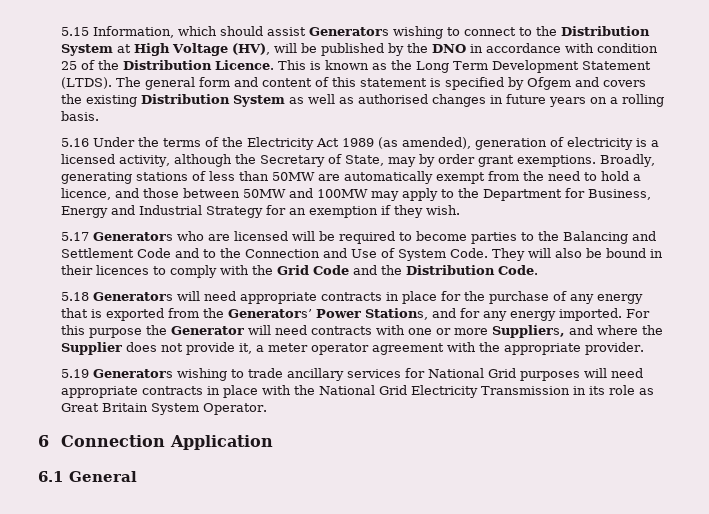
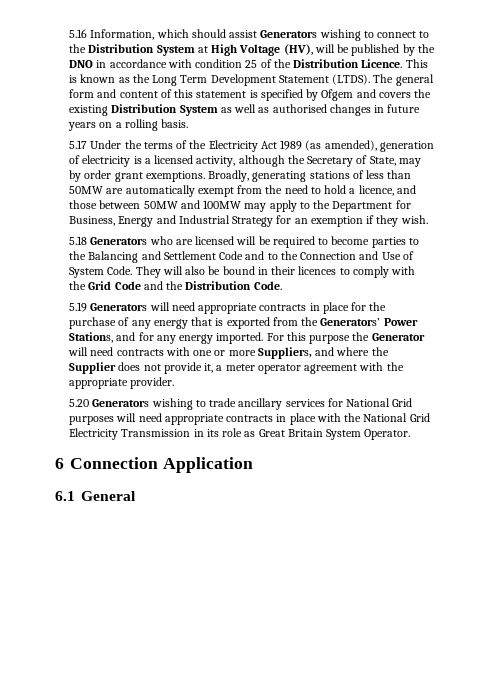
- 5.15 Information, which should assist Generators wishing to connect to the Distribution System at High Voltage (HV), will be published by the DNO in accordance with condition 25 of the Distribution Licence.
+ 5.16 Information, which should assist Generators wishing to connect to the Distribution System at High Voltage (HV), will be published by the DNO in accordance with condition 25 of the Distribution Licence.
- 5.16 Under the terms of the Electricity Act 1989 (as amended), generation of electricity is a licensed activity, although the Secretary of State, may by order grant exemptions.
+ 5.17 Under the terms of the Electricity Act 1989 (as amended), generation of electricity is a licensed activity, although the Secretary of State, may by order grant exemptions.
- 5.17 Generators who are licensed will be required to become parties to the Balancing and Settlement Code and to the Connection and Use of System Code.
+ 5.18 Generators who are licensed will be required to become parties to the Balancing and Settlement Code and to the Connection and Use of System Code.
- 5.18 Generators will need appropriate contracts in place for the purchase of any energy that is exported from the Generators’ Power Stations, and for any energy imported.
+ 5.19 Generators will need appropriate contracts in place for the purchase of any energy that is exported from the Generators’ Power Stations, and for any energy imported.
- 5.19 Generators wishing to trade ancillary services for National Grid purposes will need appropriate contracts in place with the National Grid Electricity Transmission in its role as Great Britain System Operator.
+ 5.20 Generators wishing to trade ancillary services for National Grid purposes will need appropriate contracts in place with the National Grid Electricity Transmission in its role as Great Britain System Operator.

